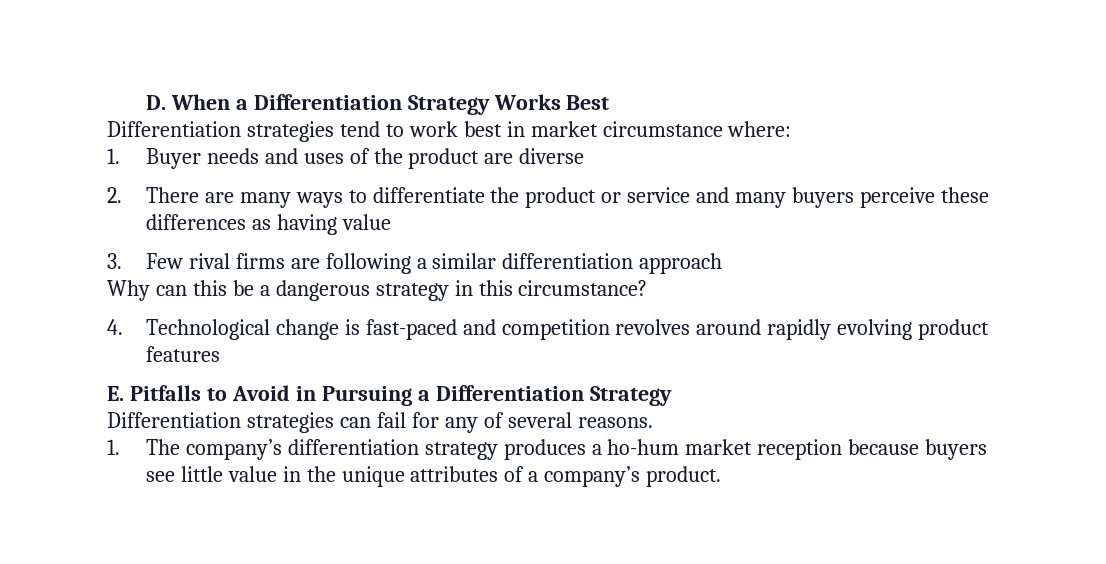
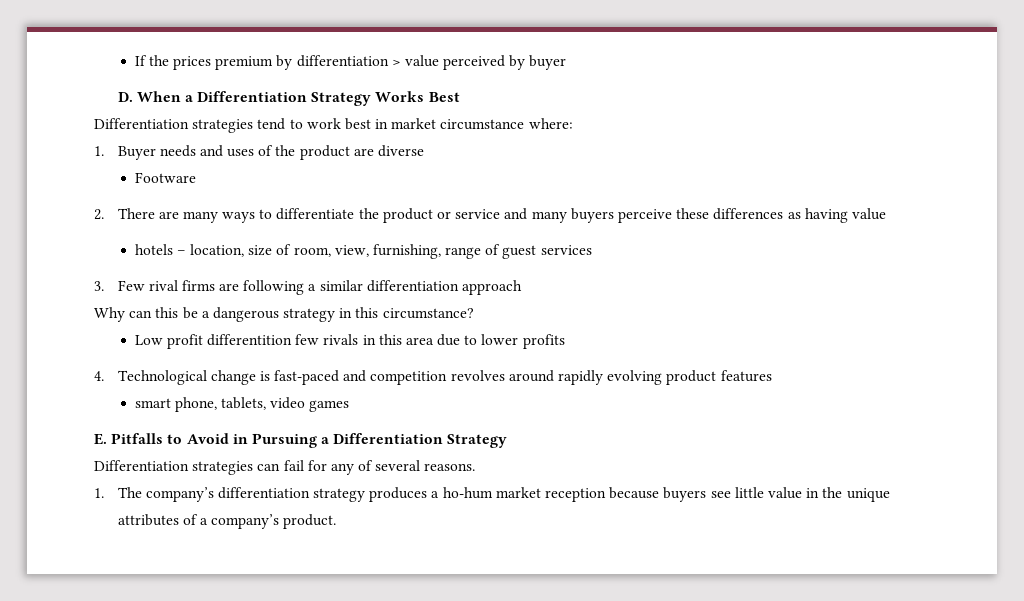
+ If the prices premium by differentiation > value perceived by buyer
+ Footware
+ hotels – location, size of room, view, furnishing, range of guest services
+ Low profit differentition few rivals in this area due to lower profits
+ smart phone, tablets, video games

